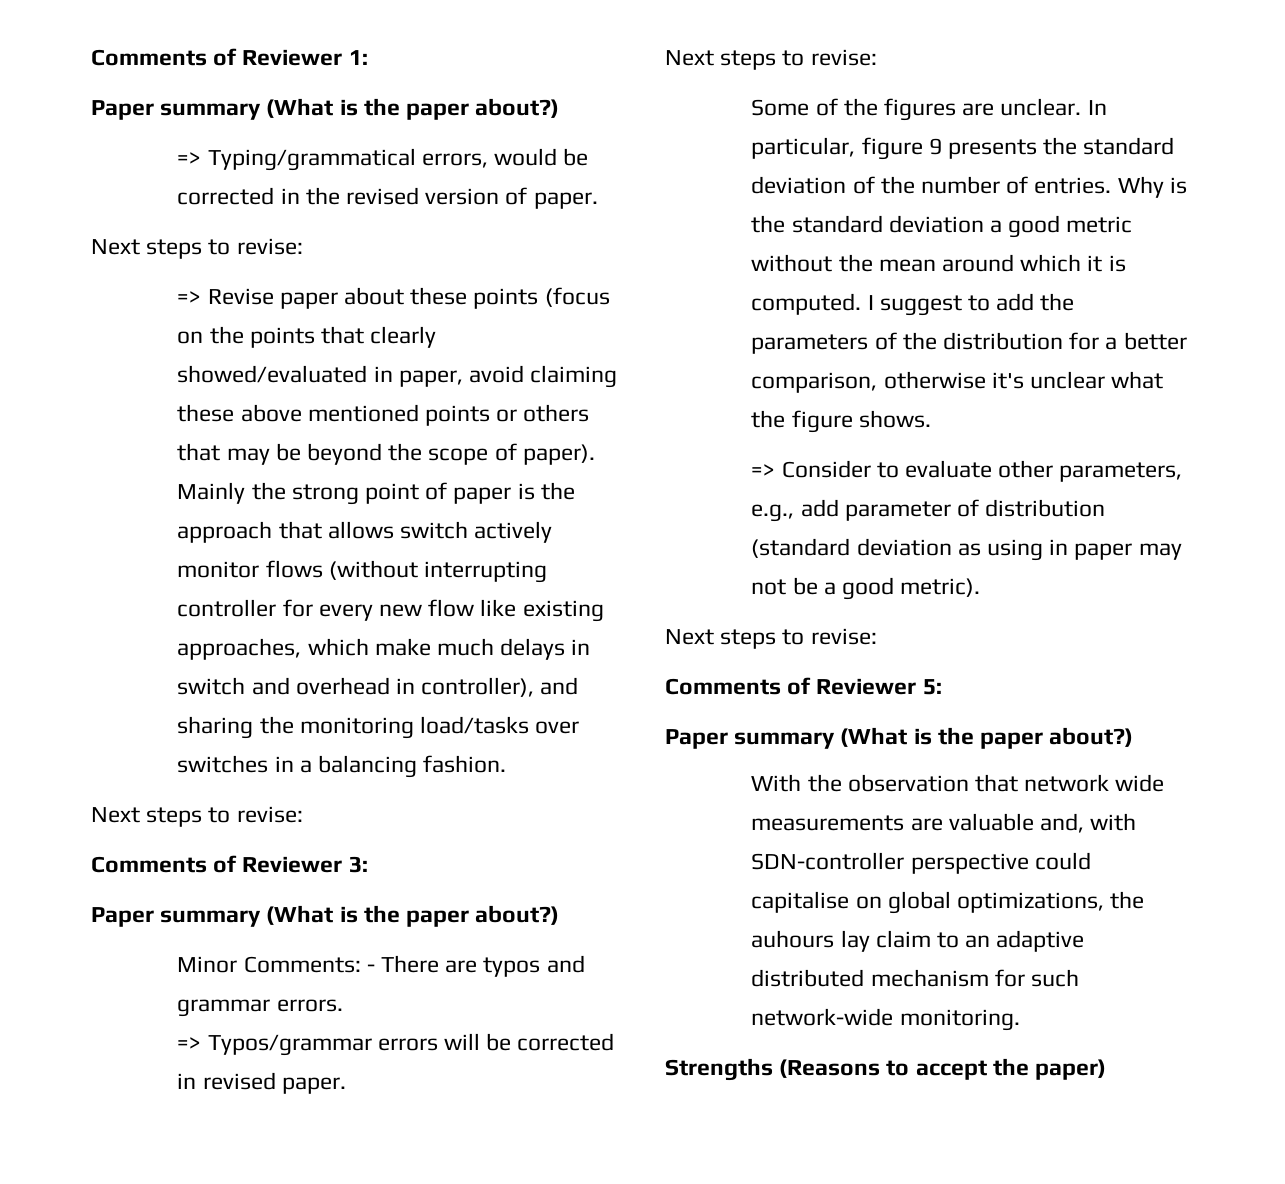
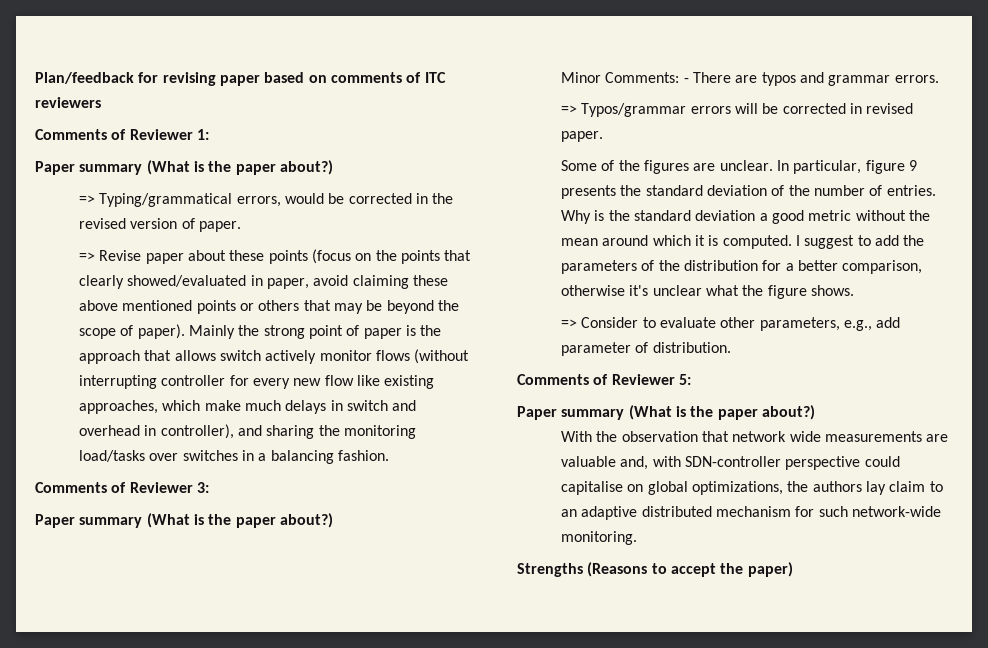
+ Plan/feedback for revising paper based on comments of ITC reviewers
  => Typing/grammatical errors, would be corrected in the revised version of paper.
- Next steps to revise:
  Mainly the strong point of paper is the approach that allows switch actively monitor flows (without interrupting controller for every new flow like existing approaches, which make much delays in switch and overhead in controller), and sharing the monitoring load/tasks over switches in a balancing fashion.
- Next steps to revise:
  => Typos/grammar errors will be corrected in revised paper.
- Next steps to revise:
- => Consider to evaluate other parameters, e.g., add parameter of distribution (standard deviation as using in paper may not be a good metric).
- Next steps to revise:
+ => Consider to evaluate other parameters, e.g., add parameter of distribution.
- With the observation that network wide measurements are valuable and, with SDN-controller perspective could capitalise on global optimizations, the auhours lay claim to an adaptive distributed mechanism for such network-wide monitoring.
+ With the observation that network wide measurements are valuable and, with SDN-controller perspective could capitalise on global optimizations, the authors lay claim to an adaptive distributed mechanism for such network-wide monitoring.

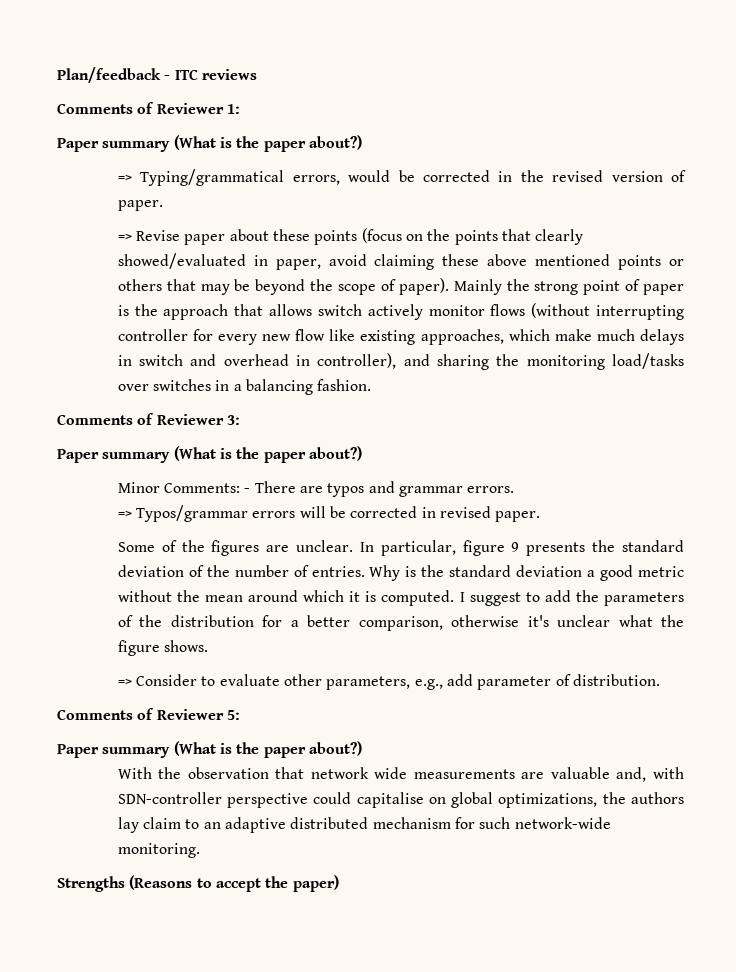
- Plan/feedback for revising paper based on comments of ITC reviewers
+ Plan/feedback - ITC reviews

